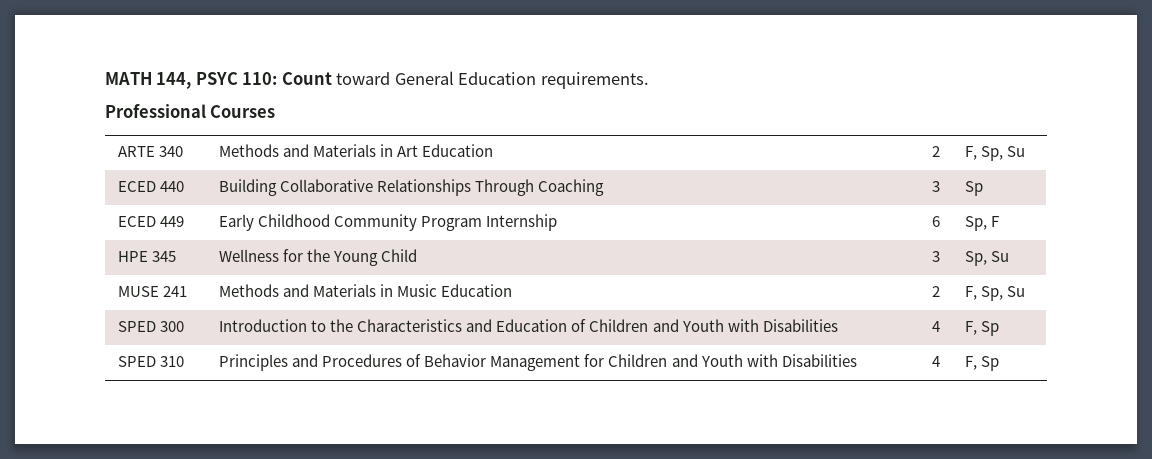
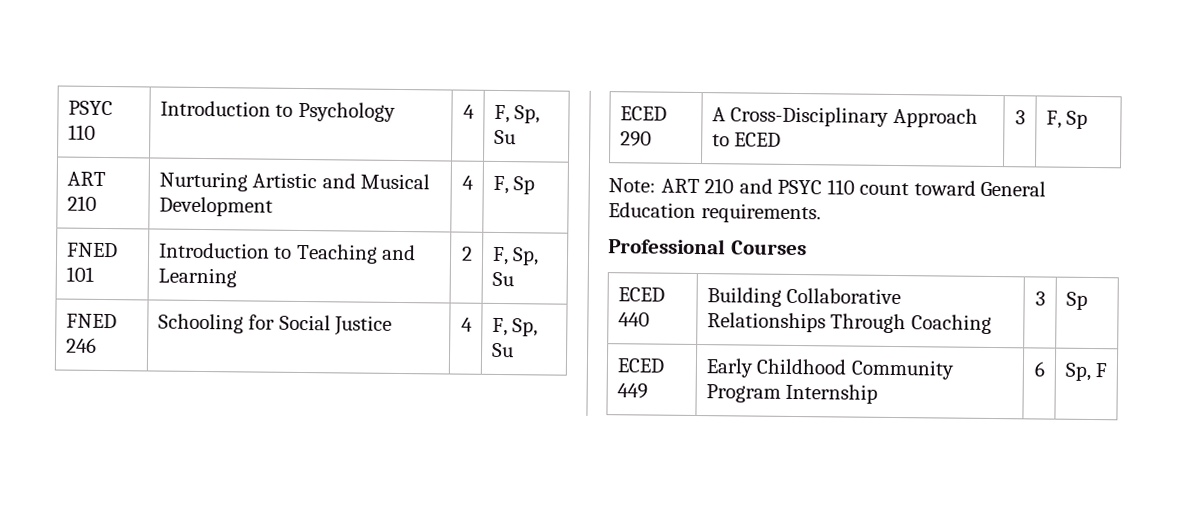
- MATH 144, PSYC 110: Count toward General Education requirements.
+ PSYC 110 | Introduction to Psychology | 4 | F, Sp, Su
+ ART 210 | Nurturing Artistic and Musical Development | 4 | F, Sp
+ FNED 101 | Introduction to Teaching and Learning | 2 | F, Sp, Su
+ FNED 246 | Schooling for Social Justice | 4 | F, Sp, Su
+ ECED 290 | A Cross-Disciplinary Approach to ECED | 3 | F, Sp
+ Note: ART 210 and PSYC 110 count toward General Education requirements.
- ARTE 340 | Methods and Materials in Art Education | 2 | F, Sp, Su
- HPE 345 | Wellness for the Young Child | 3 | Sp, Su
- MUSE 241 | Methods and Materials in Music Education | 2 | F, Sp, Su
- SPED 300 | Introduction to the Characteristics and Education of Children and Youth with Disabilities | 4 | F, Sp
- SPED 310 | Principles and Procedures of Behavior Management for Children and Youth with Disabilities | 4 | F, Sp

